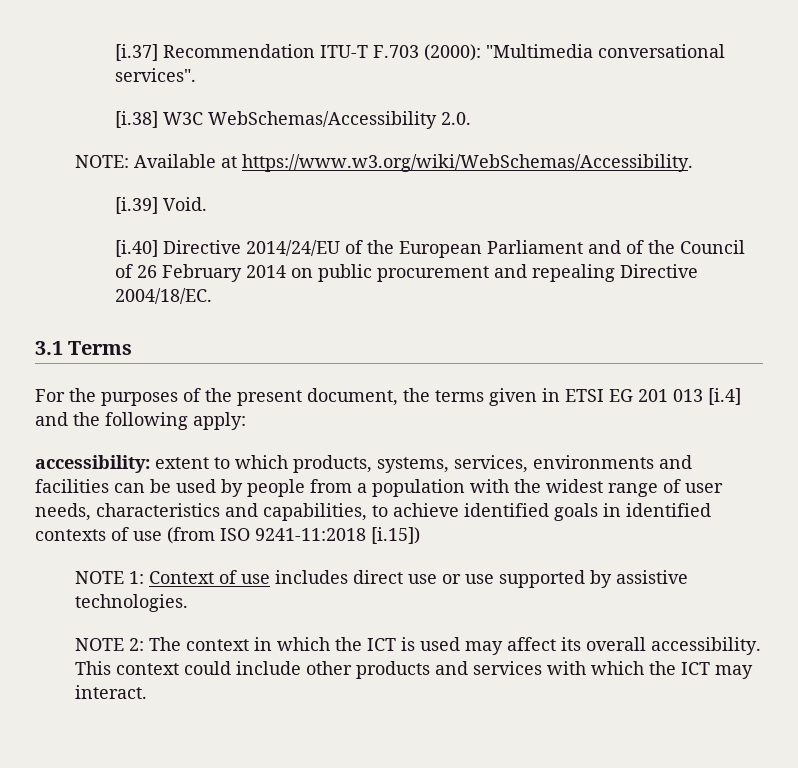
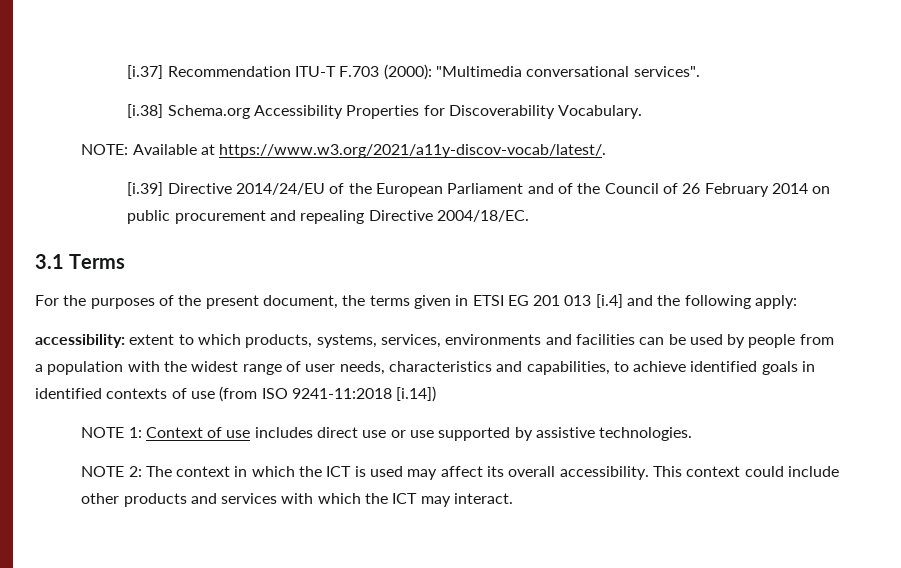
- [i.38] W3C WebSchemas/Accessibility 2.0.
+ [i.38] Schema.org Accessibility Properties for Discoverability Vocabulary.
- NOTE: Available at https://www.w3.org/wiki/WebSchemas/Accessibility.
+ NOTE: Available at https://www.w3.org/2021/a11y-discov-vocab/latest/.
- [i.39] Void.
- [i.40] Directive 2014/24/EU of the European Parliament and of the Council of 26 February 2014 on public procurement and repealing Directive 2004/18/EC.
+ [i.39] Directive 2014/24/EU of the European Parliament and of the Council of 26 February 2014 on public procurement and repealing Directive 2004/18/EC.
- accessibility: extent to which products, systems, services, environments and facilities can be used by people from a population with the widest range of user needs, characteristics and capabilities, to achieve identified goals in identified contexts of use (from ISO 9241-11:2018 [i.15])
+ accessibility: extent to which products, systems, services, environments and facilities can be used by people from a population with the widest range of user needs, characteristics and capabilities, to achieve identified goals in identified contexts of use (from ISO 9241-11:2018 [i.14])

